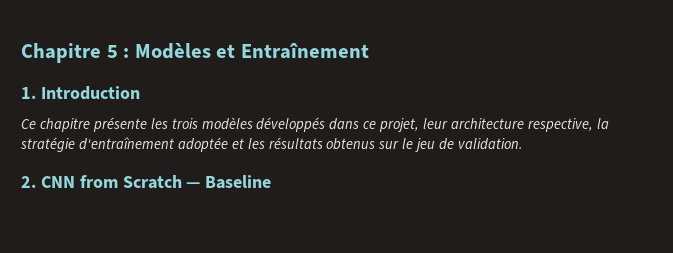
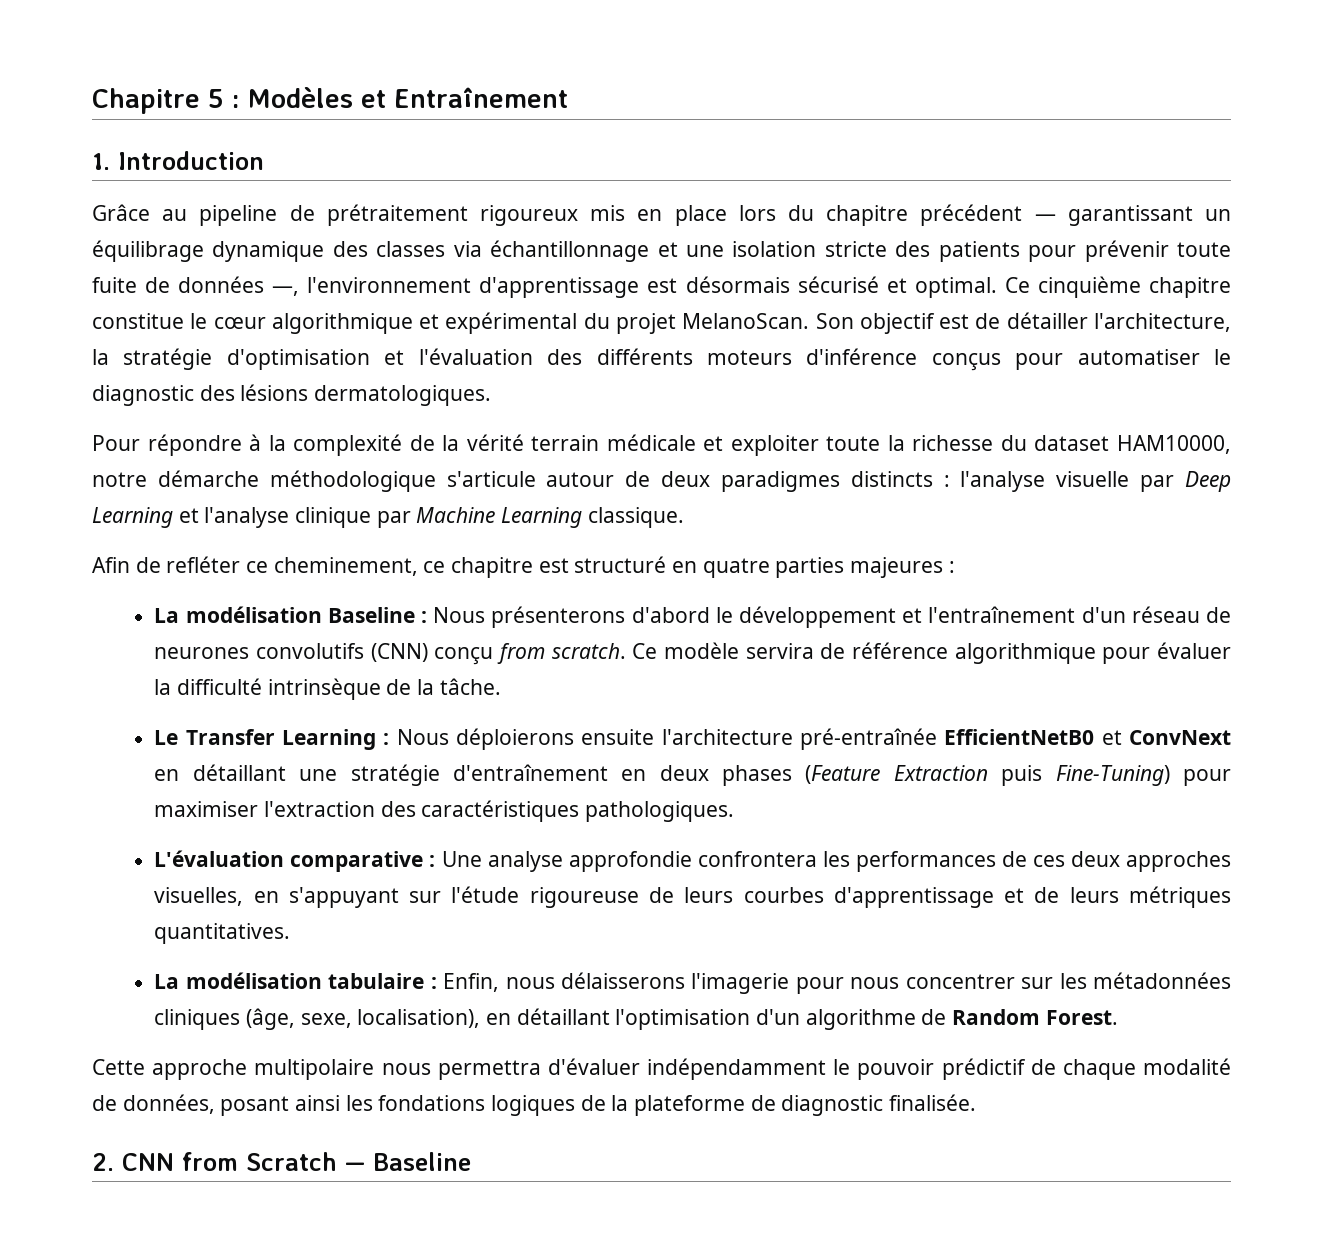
- Ce chapitre présente les trois modèles développés dans ce projet, leur architecture respective, la stratégie d'entraînement adoptée et les résultats obtenus sur le jeu de validation.
+ Grâce au pipeline de prétraitement rigoureux mis en place lors du chapitre précédent — garantissant un équilibrage dynamique des classes via échantillonnage et une isolation stricte des patients pour prévenir toute fuite de données —, l'environnement d'apprentissage est désormais sécurisé et optimal. Ce cinquième chapitre constitue le cœur algorithmique et expérimental du projet MelanoScan. Son objectif est de détailler l'architecture, la stratégie d'optimisation et l'évaluation des différents moteurs d'inférence conçus pour automatiser le diagnostic des lésions dermatologiques.
+ Pour répondre à la complexité de la vérité terrain médicale et exploiter toute la richesse du dataset HAM10000, notre démarche méthodologique s'articule autour de deux paradigmes distincts : l'analyse visuelle par Deep Learning et l'analyse clinique par Machine Learning classique.
+ Afin de refléter ce cheminement, ce chapitre est structuré en quatre parties majeures :
+ La modélisation Baseline : Nous présenterons d'abord le développement et l'entraînement d'un réseau de neurones convolutifs (CNN) conçu from scratch. Ce modèle servira de référence algorithmique pour évaluer la difficulté intrinsèque de la tâche.
+ Le Transfer Learning : Nous déploierons ensuite l'architecture pré-entraînée EfficientNetB0 et ConvNext en détaillant une stratégie d'entraînement en deux phases (Feature Extraction puis Fine-Tuning) pour maximiser l'extraction des caractéristiques pathologiques.
+ L'évaluation comparative : Une analyse approfondie confrontera les performances de ces deux approches visuelles, en s'appuyant sur l'étude rigoureuse de leurs courbes d'apprentissage et de leurs métriques quantitatives.
+ La modélisation tabulaire : Enfin, nous délaisserons l'imagerie pour nous concentrer sur les métadonnées cliniques (âge, sexe, localisation), en détaillant l'optimisation d'un algorithme de Random Forest.
+ Cette approche multipolaire nous permettra d'évaluer indépendamment le pouvoir prédictif de chaque modalité de données, posant ainsi les fondations logiques de la plateforme de diagnostic finalisée.

